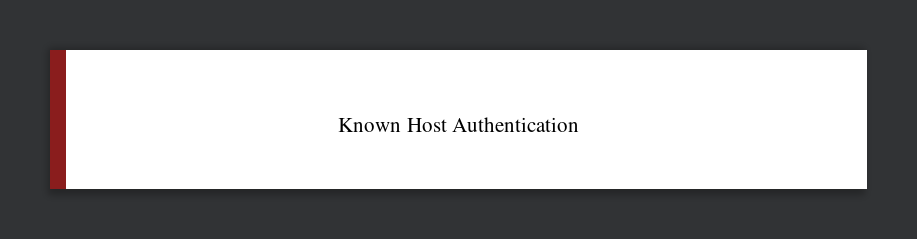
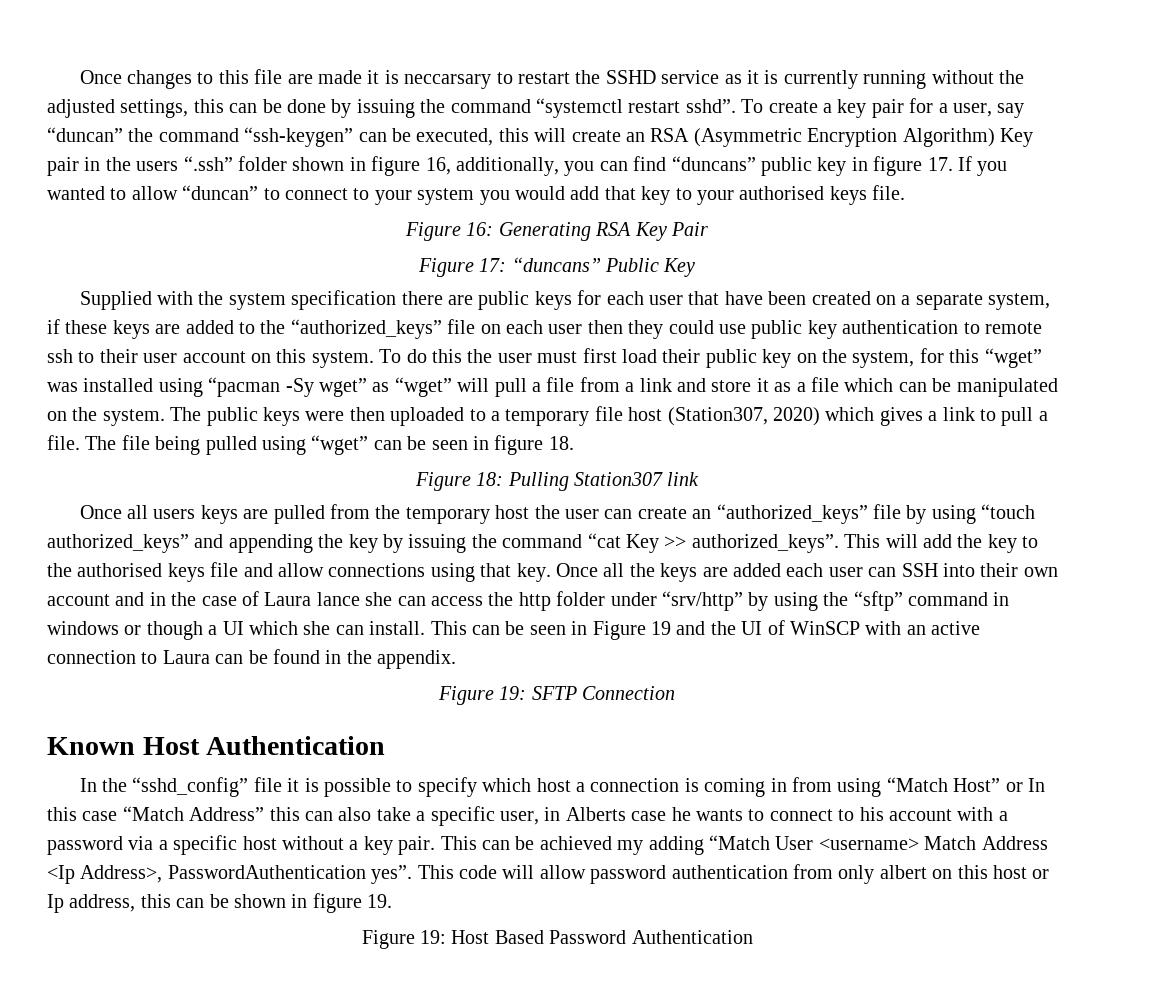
+ Once changes to this file are made it is neccarsary to restart the SSHD service as it is currently running without the adjusted settings, this can be done by issuing the command “systemctl restart sshd”. To create a key pair for a user, say “duncan” the command “ssh-keygen” can be executed, this will create an RSA (Asymmetric Encryption Algorithm) Key pair in the users “.ssh” folder shown in figure 16, additionally, you can find “duncans” public key in figure 17. If you wanted to allow “duncan” to connect to your system you would add that key to your authorised keys file.
+ Figure 16: Generating RSA Key Pair
+ Figure 17: “duncans” Public Key
+ Supplied with the system specification there are public keys for each user that have been created on a separate system, if these keys are added to the “authorized_keys” file on each user then they could use public key authentication to remote ssh to their user account on this system. To do this the user must first load their public key on the system, for this “wget” was installed using “pacman -Sy wget” as “wget” will pull a file from a link and store it as a file which can be manipulated on the system. The public keys were then uploaded to a temporary file host (Station307, 2020) which gives a link to pull a file. The file being pulled using “wget” can be seen in figure 18.
+ Figure 18: Pulling Station307 link
+ Once all users keys are pulled from the temporary host the user can create an “authorized_keys” file by using “touch authorized_keys” and appending the key by issuing the command “cat Key >> authorized_keys”. This will add the key to the authorised keys file and allow connections using that key. Once all the keys are added each user can SSH into their own account and in the case of Laura lance she can access the http folder under “srv/http” by using the “sftp” command in windows or though a UI which she can install. This can be seen in Figure 19 and the UI of WinSCP with an active connection to Laura can be found in the appendix.
+ Figure 19: SFTP Connection
  Known Host Authentication
+ In the “sshd_config” file it is possible to specify which host a connection is coming in from using “Match Host” or In this case “Match Address” this can also take a specific user, in Alberts case he wants to connect to his account with a password via a specific host without a key pair. This can be achieved my adding “Match User <username> Match Address <Ip Address>, PasswordAuthentication yes”. This code will allow password authentication from only albert on this host or Ip address, this can be shown in figure 19.
+ Figure 19: Host Based Password Authentication

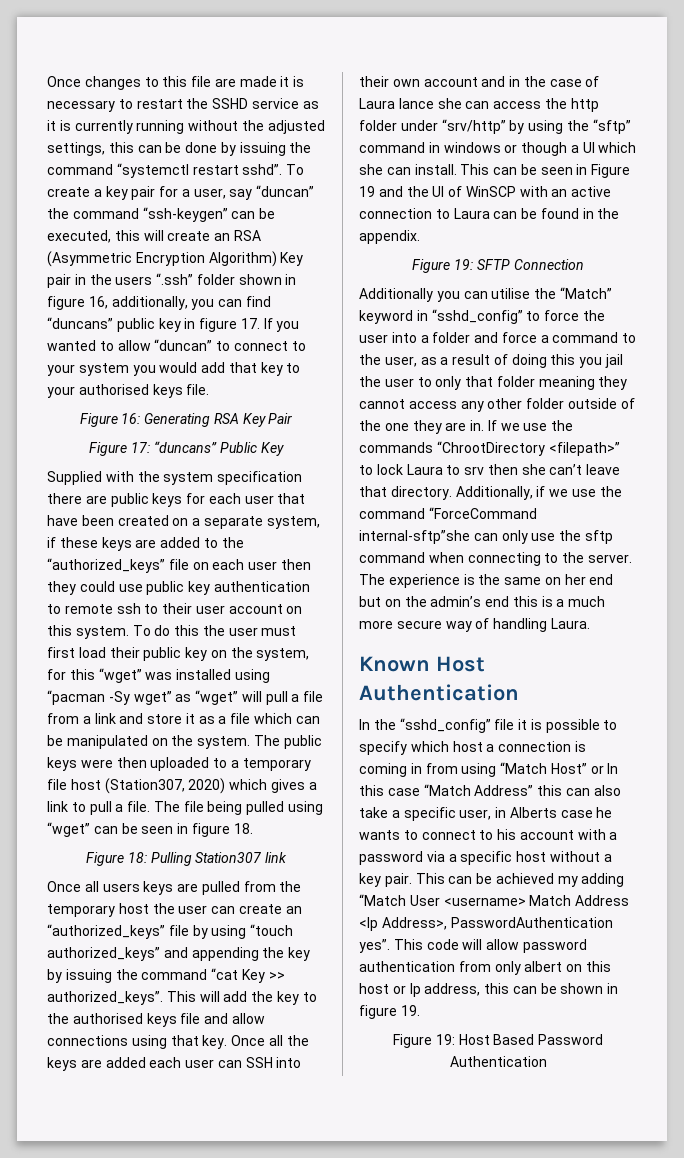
- Once changes to this file are made it is neccarsary to restart the SSHD service as it is currently running without the adjusted settings, this can be done by issuing the command “systemctl restart sshd”.
+ Once changes to this file are made it is necessary to restart the SSHD service as it is currently running without the adjusted settings, this can be done by issuing the command “systemctl restart sshd”.
+ Additionally you can utilise the “Match” keyword in “sshd_config” to force the user into a folder and force a command to the user, as a result of doing this you jail the user to only that folder meaning they cannot access any other folder outside of the one they are in. If we use the commands “ChrootDirectory <filepath>” to lock Laura to srv then she can’t leave that directory. Additionally, if we use the command “ForceCommand internal-sftp”she can only use the sftp command when connecting to the server. The experience is the same on her end but on the admin’s end this is a much more secure way of handling Laura.

